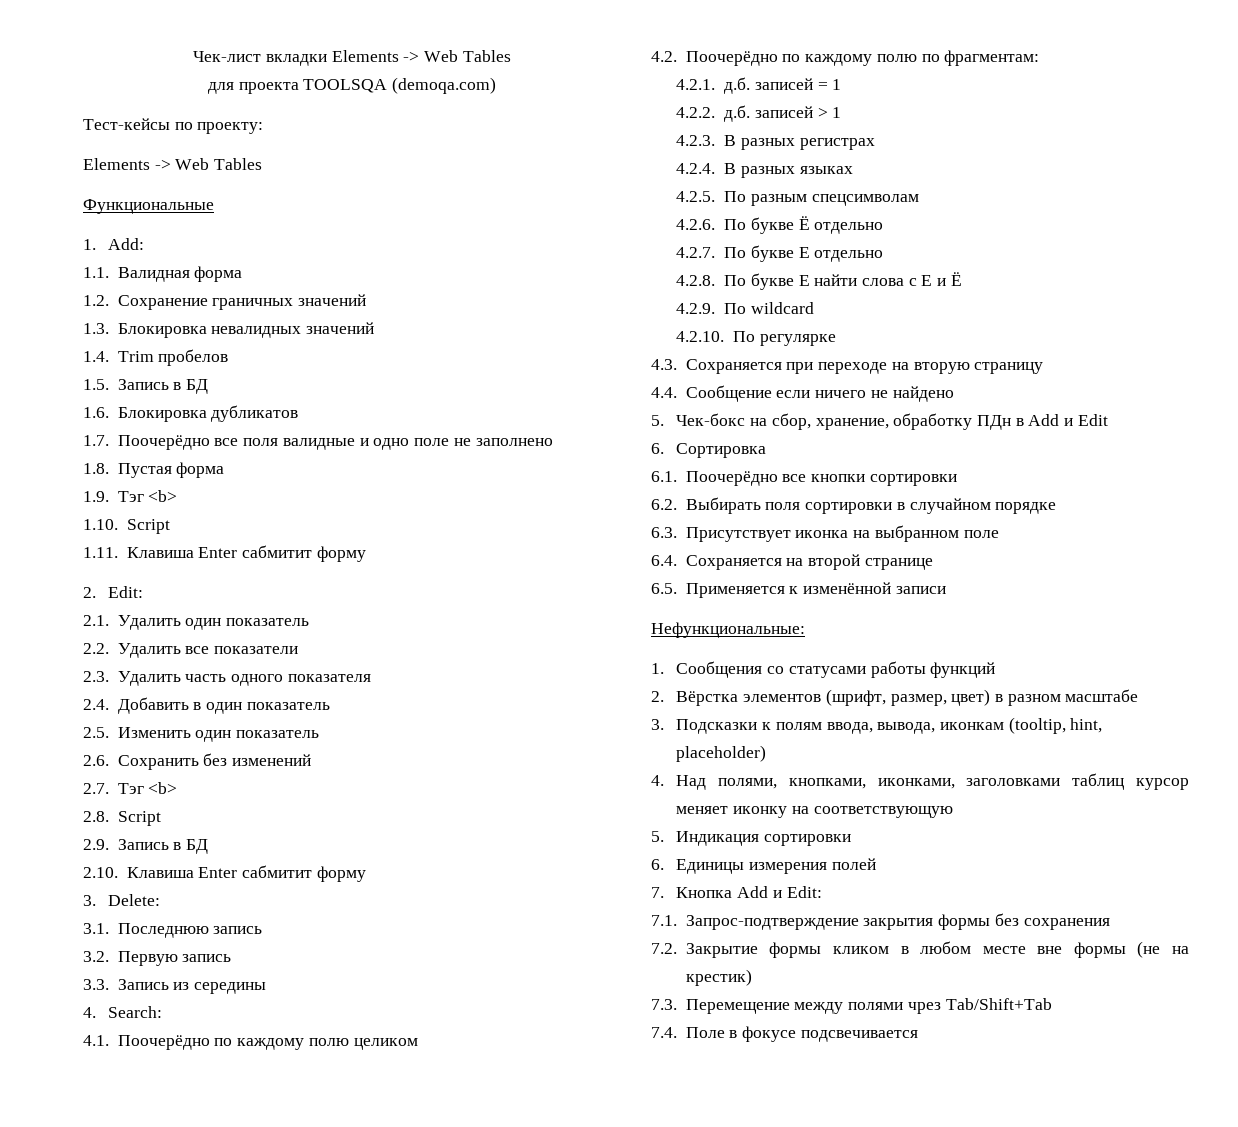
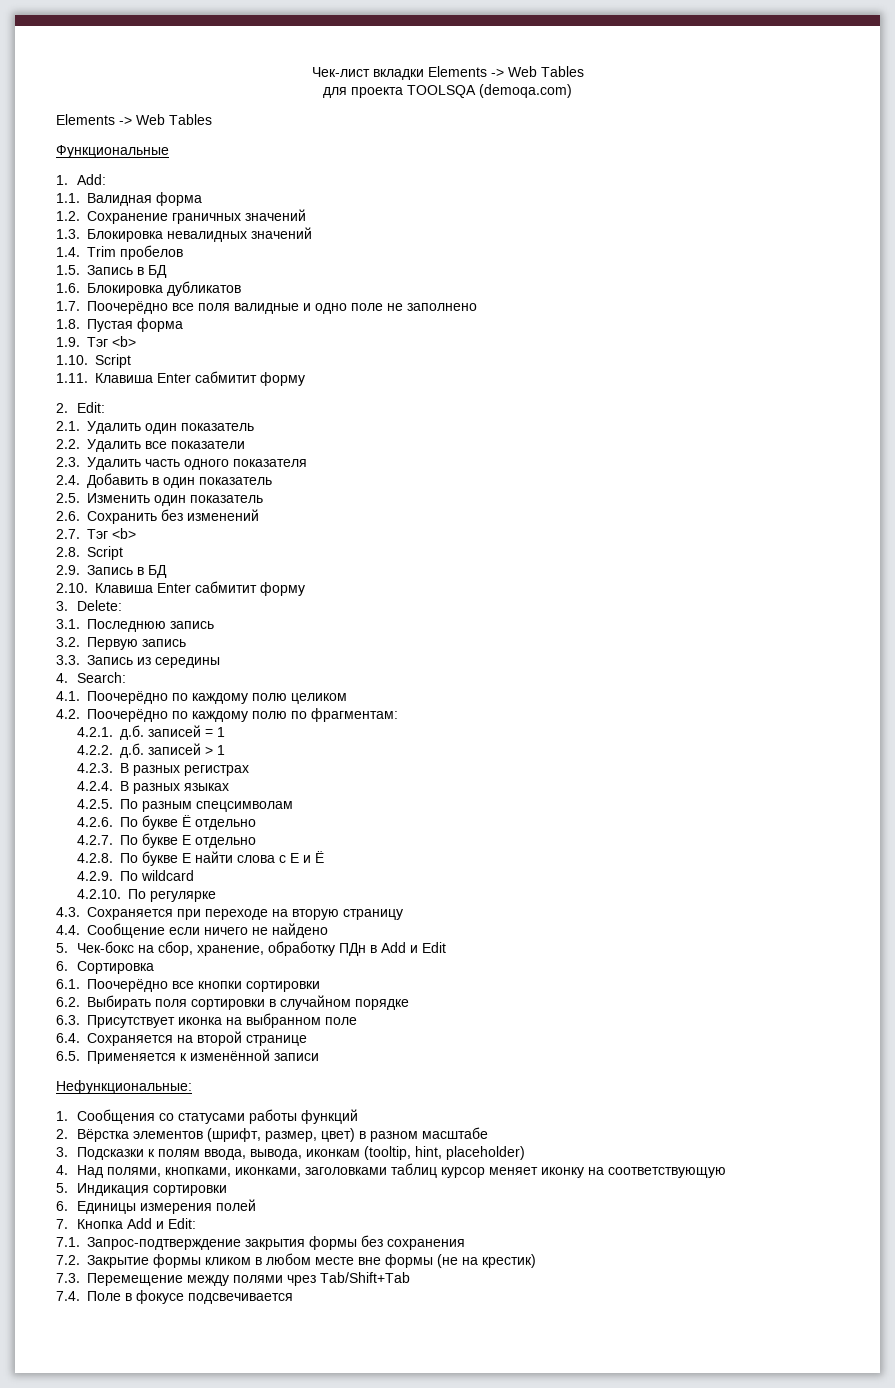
- Тест-кейсы по проекту:

